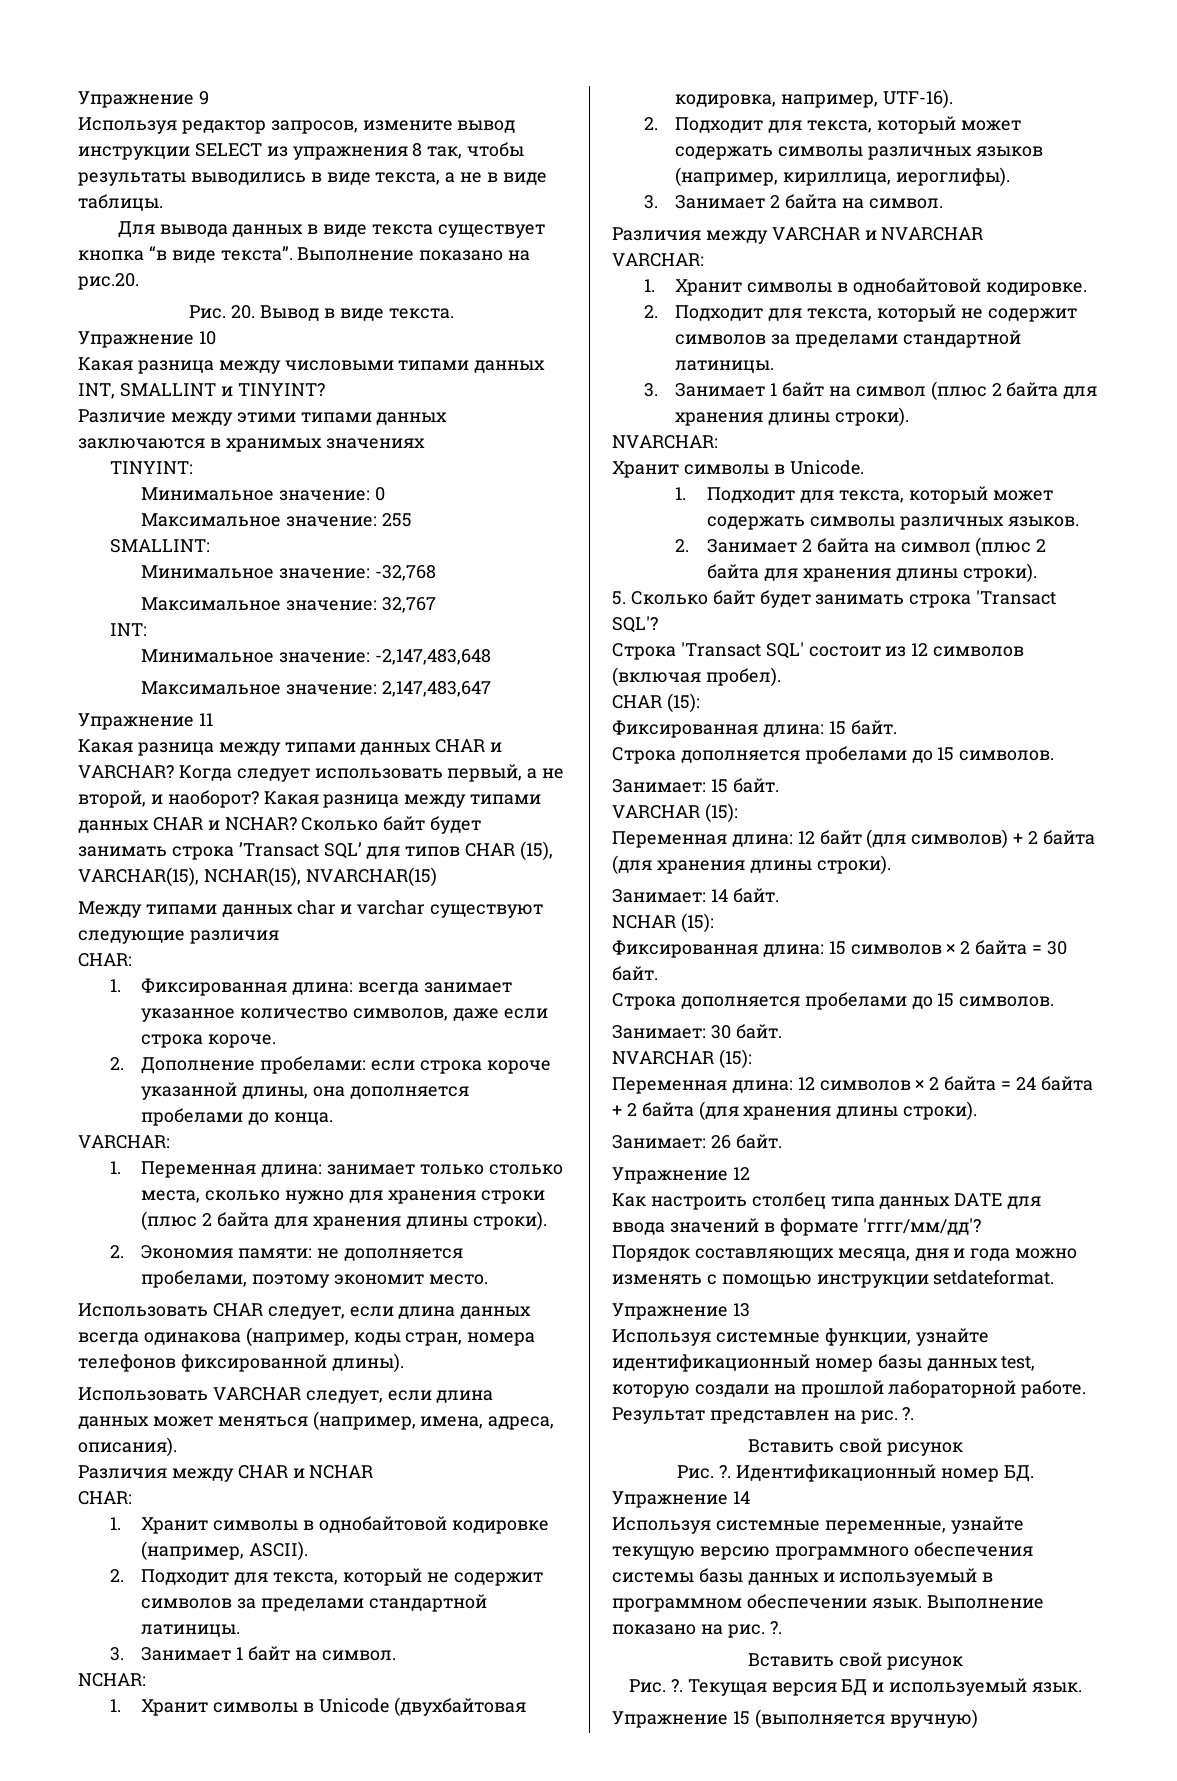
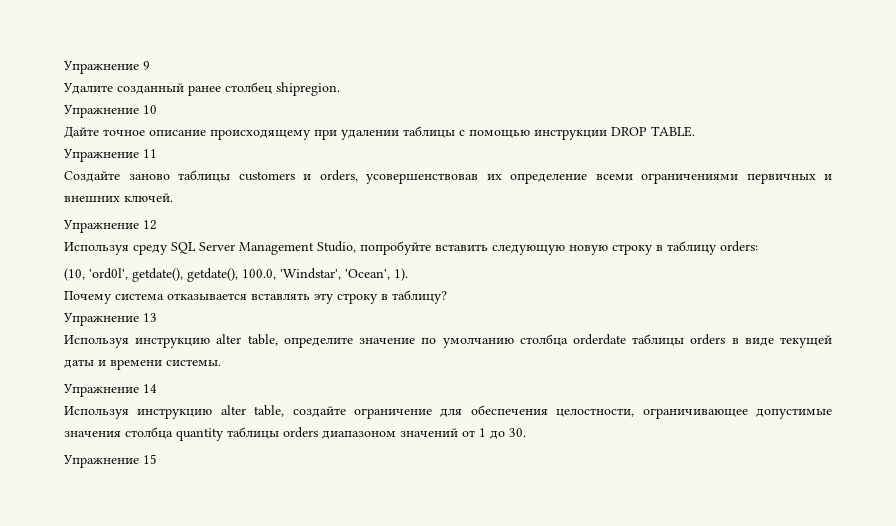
- Используя редактор запросов, измените вывод инструкции SELECT из упражнения 8 так, чтобы результаты выводились в виде текста, а не в виде таблицы.
- Для вывода данных в виде текста существует кнопка “в виде текста”. Выполнение показано на рис.20.
- Рис. 20. Вывод в виде текста.
+ Удалите созданный ранее столбец shipregion.
  Упражнение 10
- Какая разница между числовыми типами данных INT, SMALLINT и TINYINT?
- Различие между этими типами данных заключаются в хранимых значениях
- TINYINT:
- Минимальное значение: 0
- Максимальное значение: 255
- SMALLINT:
- Минимальное значение: -32,768
- Максимальное значение: 32,767
- INT:
- Минимальное значение: -2,147,483,648
- Максимальное значение: 2,147,483,647
+ Дайте точное описание происходящему при удалении таблицы с помощью инструкции DROP TABLE.
  Упражнение 11
- Какая разница между типами данных CHAR и VARCHAR? Когда следует использовать первый, а не второй, и наоборот? Какая разница между типами данных CHAR и NCHAR? Сколько байт будет занимать строка ’Transact SQL’ для типов CHAR (15), VARCHAR(15), NCHAR(15), NVARCHAR(15)
- Между типами данных char и varchar существуют следующие различия
- CHAR:
- 1. Фиксированная длина: всегда занимает указанное количество символов, даже если строка короче.
- 2. Дополнение пробелами: если строка короче указанной длины, она дополняется пробелами до конца.
- VARCHAR:
- 1. Переменная длина: занимает только столько места, сколько нужно для хранения строки (плюс 2 байта для хранения длины строки).
- 2. Экономия памяти: не дополняется пробелами, поэтому экономит место.
- Использовать CHAR следует, если длина данных всегда одинакова (например, коды стран, номера телефонов фиксированной длины).
- Использовать VARCHAR следует, если длина данных может меняться (например, имена, адреса, описания).
- Различия между CHAR и NCHAR
- CHAR:
- 1. Хранит символы в однобайтовой кодировке (например, ASCII).
- 2. Подходит для текста, который не содержит символов за пределами стандартной латиницы.
- 3. Занимает 1 байт на символ.
- NCHAR:
- 1. Хранит символы в Unicode (двухбайтовая кодировка, например, UTF-16).
- 2. Подходит для текста, который может содержать символы различных языков (например, кириллица, иероглифы).
- 3. Занимает 2 байта на символ.
- Различия между VARCHAR и NVARCHAR
- VARCHAR:
- 1. Хранит символы в однобайтовой кодировке.
- 2. Подходит для текста, который не содержит символов за пределами стандартной латиницы.
- 3. Занимает 1 байт на символ (плюс 2 байта для хранения длины строки).
- NVARCHAR:
- Хранит символы в Unicode.
- 1. Подходит для текста, который может содержать символы различных языков.
- 2. Занимает 2 байта на символ (плюс 2 байта для хранения длины строки).
- 5. Сколько байт будет занимать строка 'Transact SQL'?
- Строка 'Transact SQL' состоит из 12 символов (включая пробел).
- CHAR (15):
- Фиксированная длина: 15 байт.
- Строка дополняется пробелами до 15 символов.
- Занимает: 15 байт.
- VARCHAR (15):
- Переменная длина: 12 байт (для символов) + 2 байта (для хранения длины строки).
- Занимает: 14 байт.
- NCHAR (15):
- Фиксированная длина: 15 символов × 2 байта = 30 байт.
- Строка дополняется пробелами до 15 символов.
- Занимает: 30 байт.
- NVARCHAR (15):
- Переменная длина: 12 символов × 2 байта = 24 байта + 2 байта (для хранения длины строки).
- Занимает: 26 байт.
+ Создайте заново таблицы customers и orders, усовершенствовав их определение всеми ограничениями первичных и внешних ключей.
  Упражнение 12
- Как настроить столбец типа данных DATE для ввода значений в формате 'гггг/мм/дд'?
- Порядок составляющих месяца, дня и года можно изменять с помощью инструкции setdateformat.
+ Используя среду SQL Server Management Studio, попробуйте вставить следующую новую строку в таблицу orders:
+ (10, 'ord0l', getdate(), getdate(), 100.0, 'Windstar', 'Ocean', 1).
+ Почему система отказывается вставлять эту строку в таблицу?
  Упражнение 13
- Используя системные функции, узнайте идентификационный номер базы данных test, которую создали на прошлой лабораторной работе. Результат представлен на рис. ?.
- Вставить свой рисунок
- Рис. ?. Идентификационный номер БД.
+ Используя инструкцию alter table, определите значение по умолчанию столбца orderdate таблицы orders в виде текущей даты и времени системы.
  Упражнение 14
- Используя системные переменные, узнайте текущую версию программного обеспечения системы базы данных и используемый в программном обеспечении язык. Выполнение показано на рис. ?.
- Вставить свой рисунок
- Рис. ?. Текущая версия БД и используемый язык.
+ Используя инструкцию alter table, создайте ограничение для обеспечения целостности, ограничивающее допустимые значения столбца quantity таблицы orders диапазоном значений от 1 до 30.
- Упражнение 15 (выполняется вручную)
+ Упражнение 15

